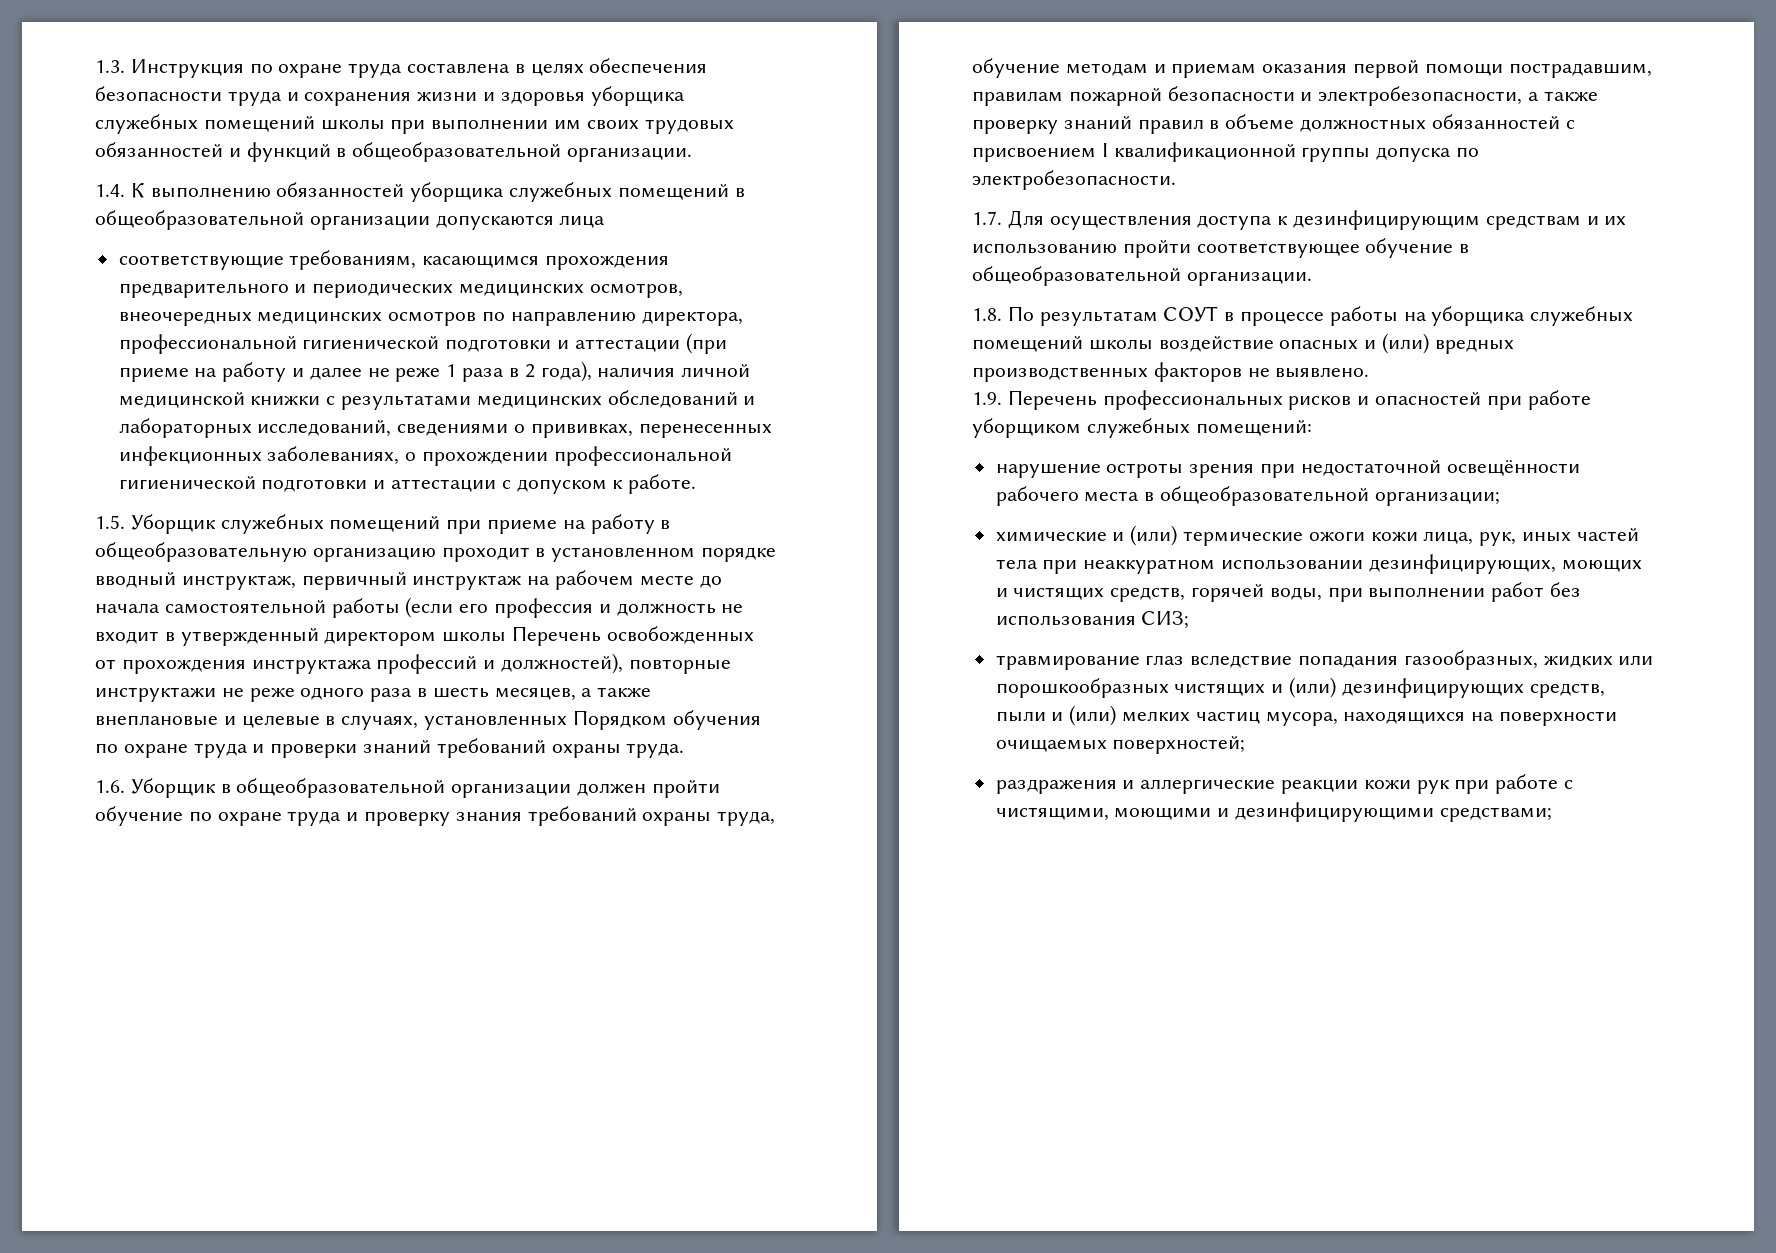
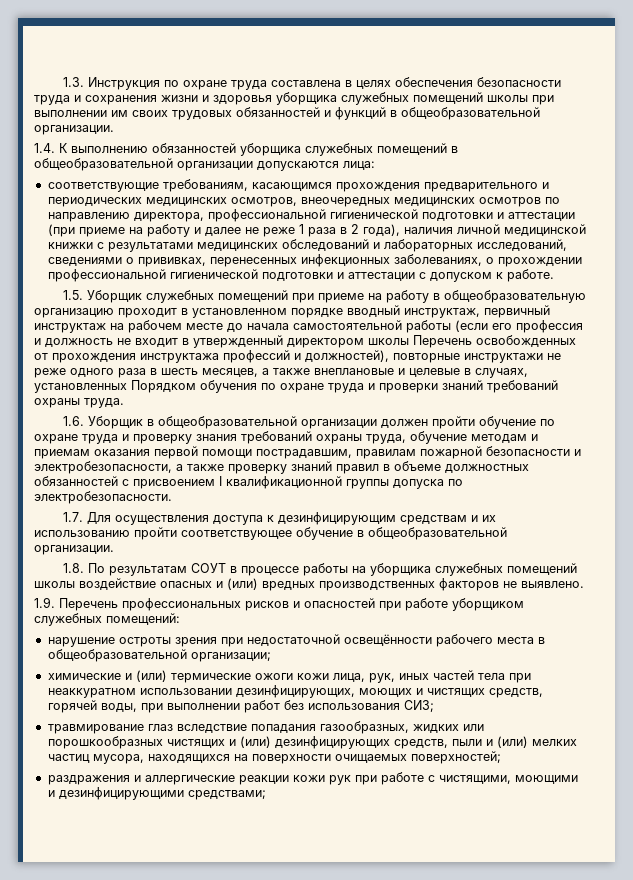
- 1.4. К выполнению обязанностей уборщика служебных помещений в общеобразовательной организации допускаются лица
+ 1.4. К выполнению обязанностей уборщика служебных помещений в общеобразовательной организации допускаются лица:

